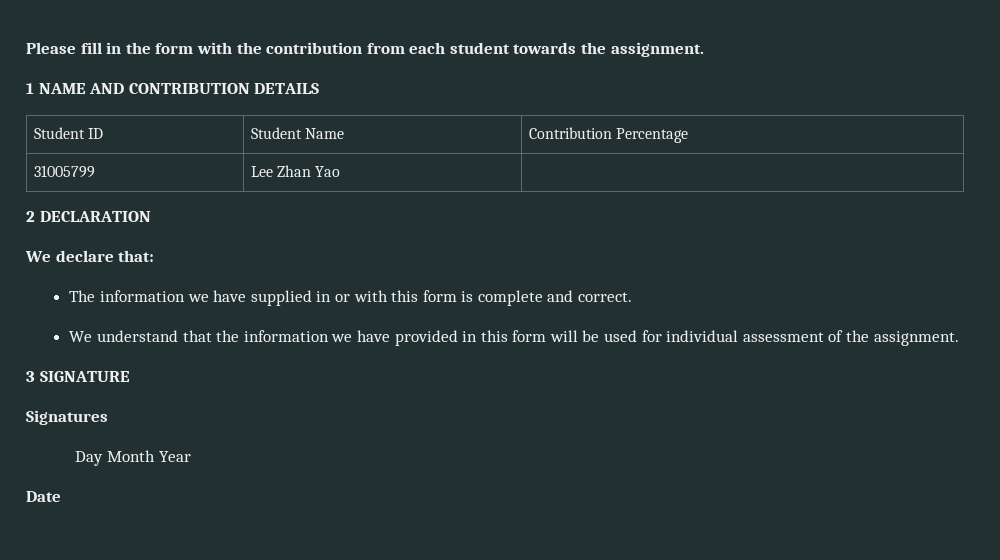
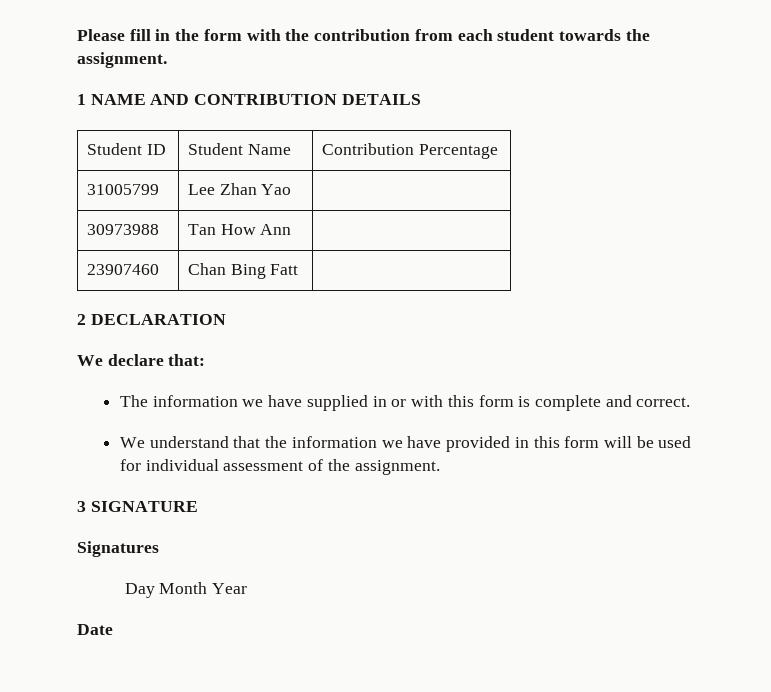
+ 30973988 | Tan How Ann |
+ 23907460 | Chan Bing Fatt |

